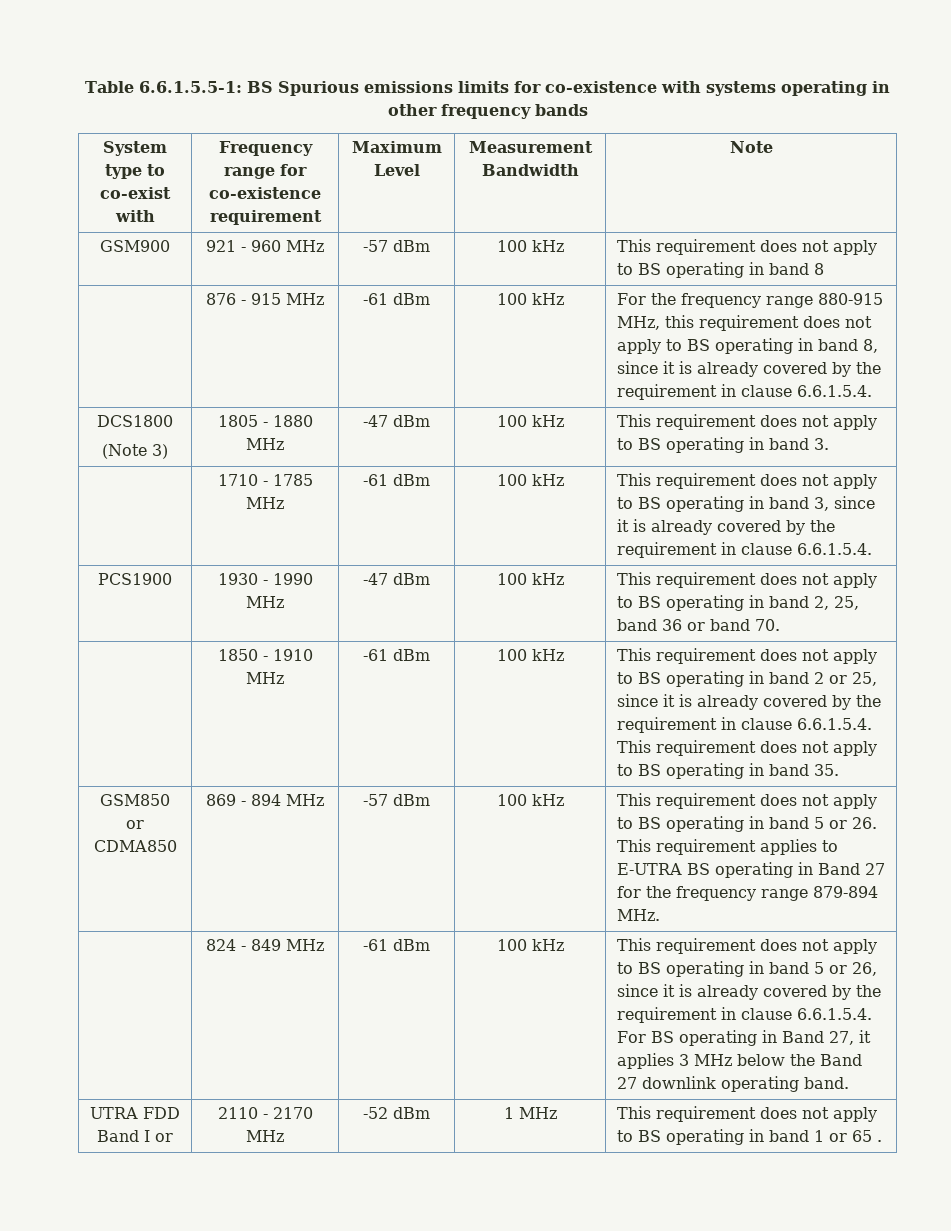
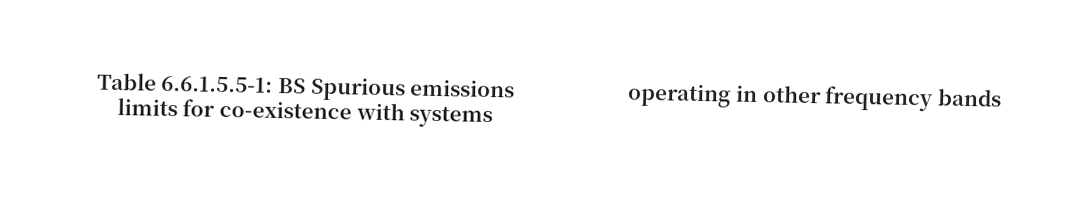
- System type to co-exist with | Frequency range for co-existence requirement | Maximum Level | Measurement Bandwidth | Note
- GSM900 | 921 - 960 MHz | -57 dBm | 100 kHz | This requirement does not apply to BS operating in band 8
- | 876 - 915 MHz | -61 dBm | 100 kHz | For the frequency range 880-915 MHz, this requirement does not apply to BS operating in band 8, since it is already covered by the requirement in clause 6.6.1.5.4.
- DCS1800
- (Note 3) | 1805 - 1880 MHz | -47 dBm | 100 kHz | This requirement does not apply to BS operating in band 3.
- | 1710 - 1785 MHz | -61 dBm | 100 kHz | This requirement does not apply to BS operating in band 3, since it is already covered by the requirement in clause 6.6.1.5.4.
- PCS1900 | 1930 - 1990 MHz | -47 dBm | 100 kHz | This requirement does not apply to BS operating in band 2, 25, band 36 or band 70.
- | 1850 - 1910 MHz | -61 dBm | 100 kHz | This requirement does not apply to BS operating in band 2 or 25, since it is already covered by the requirement in clause 6.6.1.5.4. This requirement does not apply to BS operating in band 35.
- GSM850 or CDMA850 | 869 - 894 MHz | -57 dBm | 100 kHz | This requirement does not apply to BS operating in band 5 or 26. This requirement applies to E-UTRA BS operating in Band 27 for the frequency range 879-894 MHz.
- | 824 - 849 MHz | -61 dBm | 100 kHz | This requirement does not apply to BS operating in band 5 or 26, since it is already covered by the requirement in clause 6.6.1.5.4. For BS operating in Band 27, it applies 3 MHz below the Band 27 downlink operating band.
- UTRA FDD Band I or | 2110 - 2170 MHz | -52 dBm | 1 MHz | This requirement does not apply to BS operating in band 1 or 65 .

